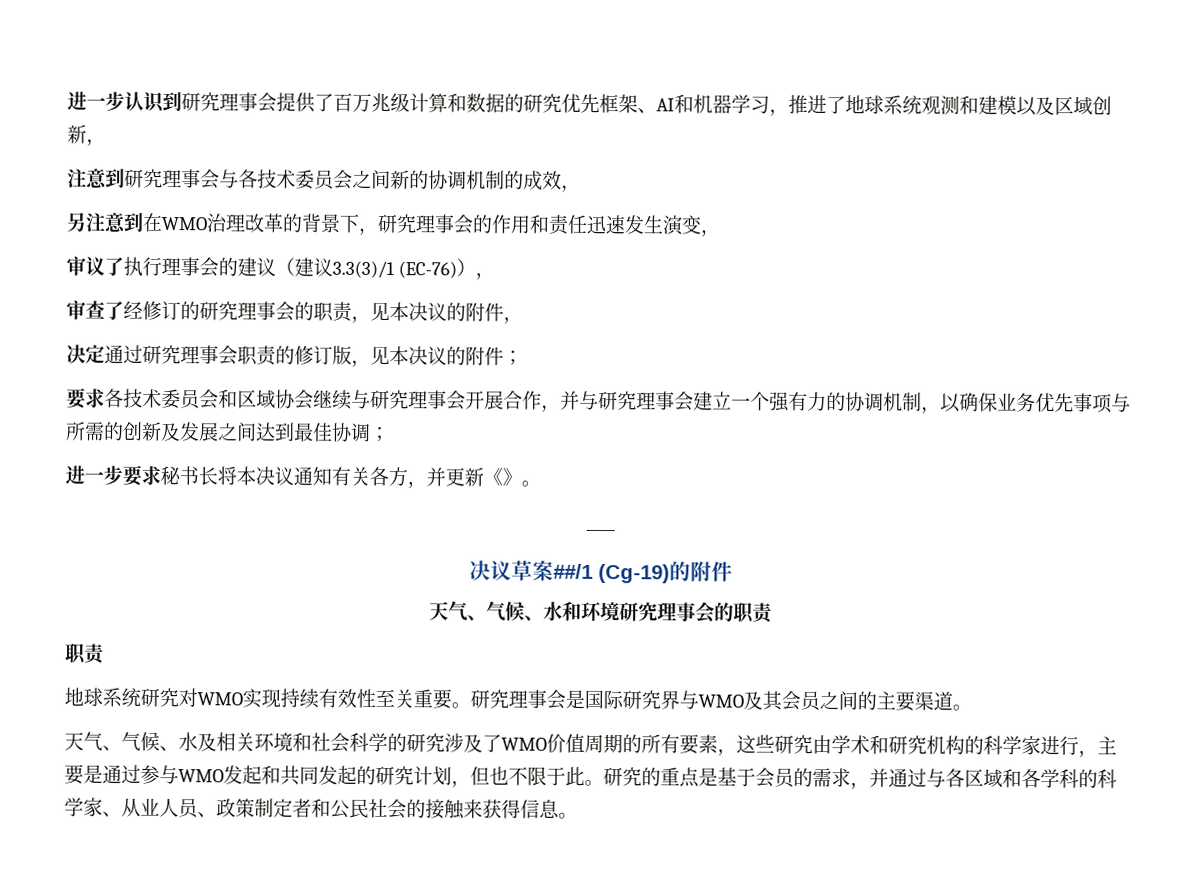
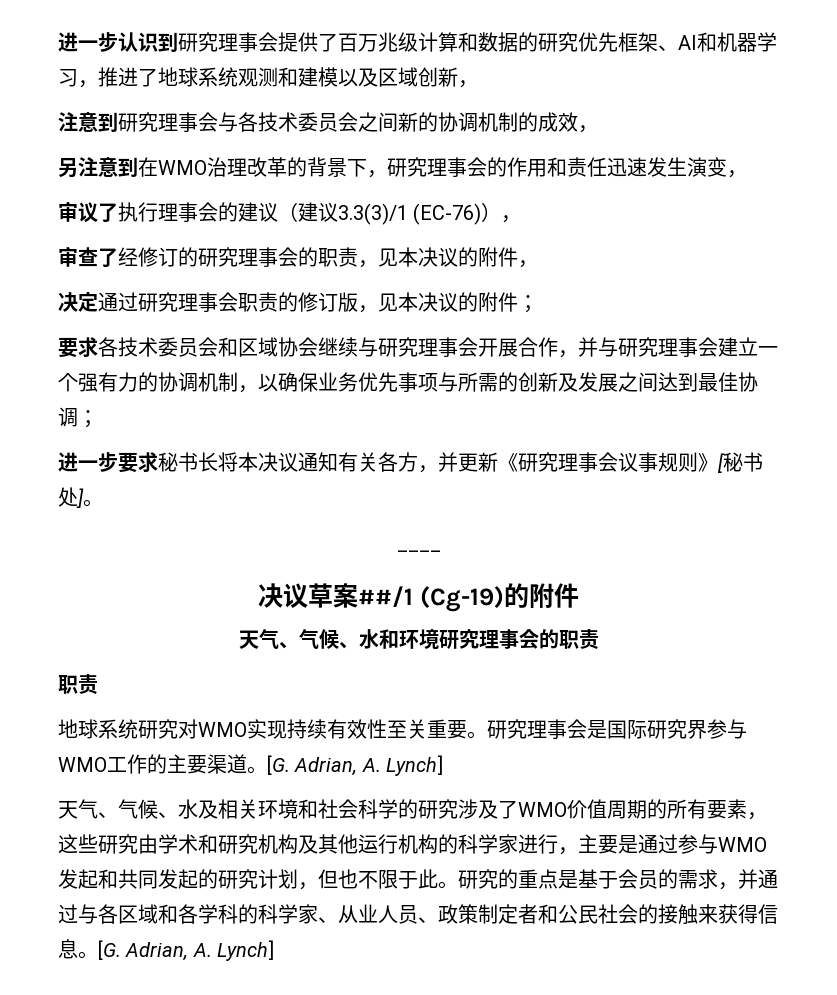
- 进一步要求秘书长将本决议通知有关各方，并更新《》。
+ 进一步要求秘书长将本决议通知有关各方，并更新《研究理事会议事规则》[秘书处]。
- 研究理事会是国际研究界与WMO及其会员之间的主要渠道。
+ 研究理事会是国际研究界参与WMO工作的主要渠道。[G. Adrian, A. Lynch]
- 天气、气候、水及相关环境和社会科学的研究涉及了WMO价值周期的所有要素，这些研究由学术和研究机构的科学家进行，主要是通过参与WMO发起和共同发起的研究计划，但也不限于此。
+ 天气、气候、水及相关环境和社会科学的研究涉及了WMO价值周期的所有要素，这些研究由学术和研究机构及其他运行机构的科学家进行，主要是通过参与WMO发起和共同发起的研究计划，但也不限于此。
- 研究的重点是基于会员的需求，并通过与各区域和各学科的科学家、从业人员、政策制定者和公民社会的接触来获得信息。
+ 研究的重点是基于会员的需求，并通过与各区域和各学科的科学家、从业人员、政策制定者和公民社会的接触来获得信息。[G. Adrian, A. Lynch]

